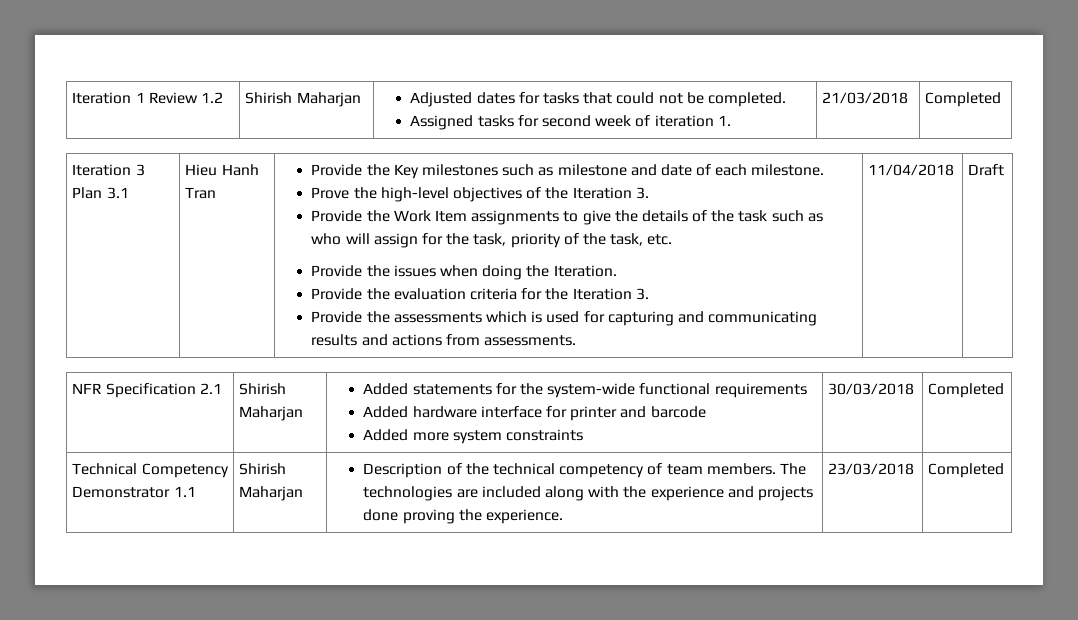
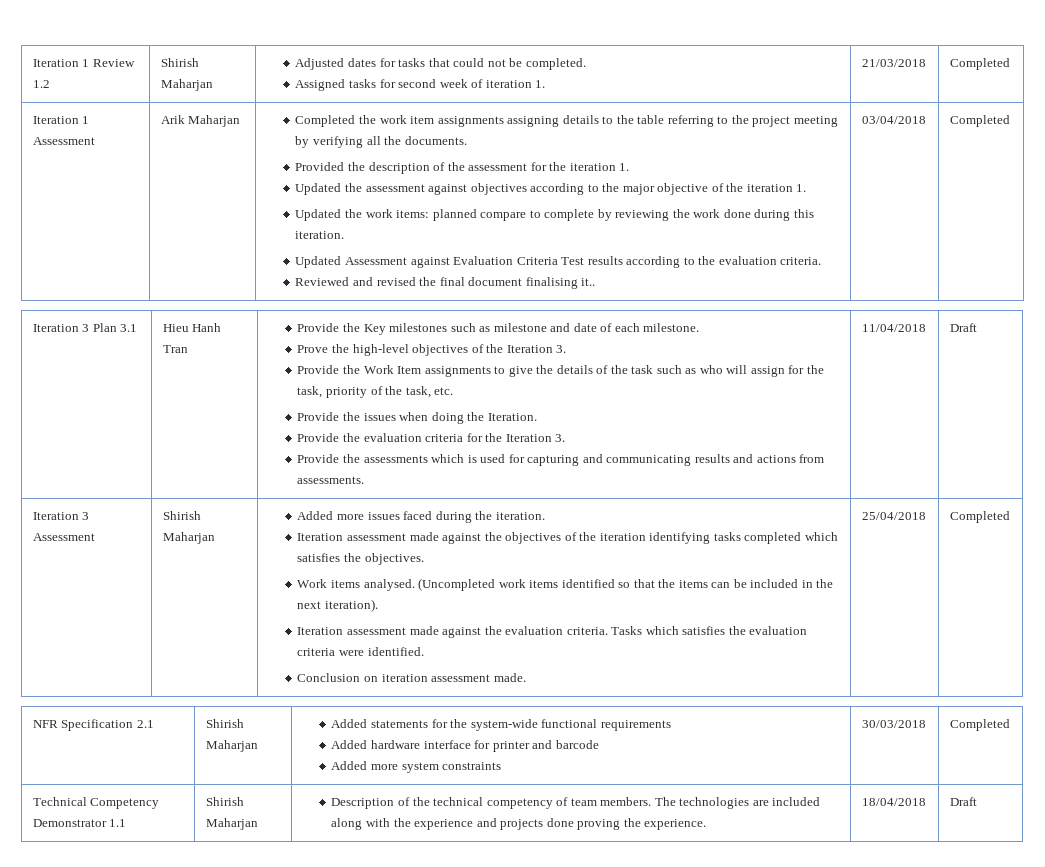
+ Iteration 1 Assessment | Arik Maharjan | Completed the work item assignments assigning details to the table referring to the project meeting by verifying all the documents.
+ Provided the description of the assessment for the iteration 1.
+ Updated the assessment against objectives according to the major objective of the iteration 1.
+ Updated the work items: planned compare to complete by reviewing the work done during this iteration.
+ Updated Assessment against Evaluation Criteria Test results according to the evaluation criteria.
+ Reviewed and revised the final document finalising it.. | 03/04/2018 | Completed
+ Iteration 3 Assessment | Shirish Maharjan | Added more issues faced during the iteration.
+ Iteration assessment made against the objectives of the iteration identifying tasks completed which satisfies the objectives.
+ Work items analysed. (Uncompleted work items identified so that the items can be included in the next iteration).
+ Iteration assessment made against the evaluation criteria. Tasks which satisfies the evaluation criteria were identified.
+ Conclusion on iteration assessment made. | 25/04/2018 | Completed
- Technical Competency Demonstrator 1.1 | Shirish Maharjan | Description of the technical competency of team members. The technologies are included along with the experience and projects done proving the experience. | 23/03/2018 | Completed
+ Technical Competency Demonstrator 1.1 | Shirish Maharjan | Description of the technical competency of team members. The technologies are included along with the experience and projects done proving the experience. | 18/04/2018 | Draft

